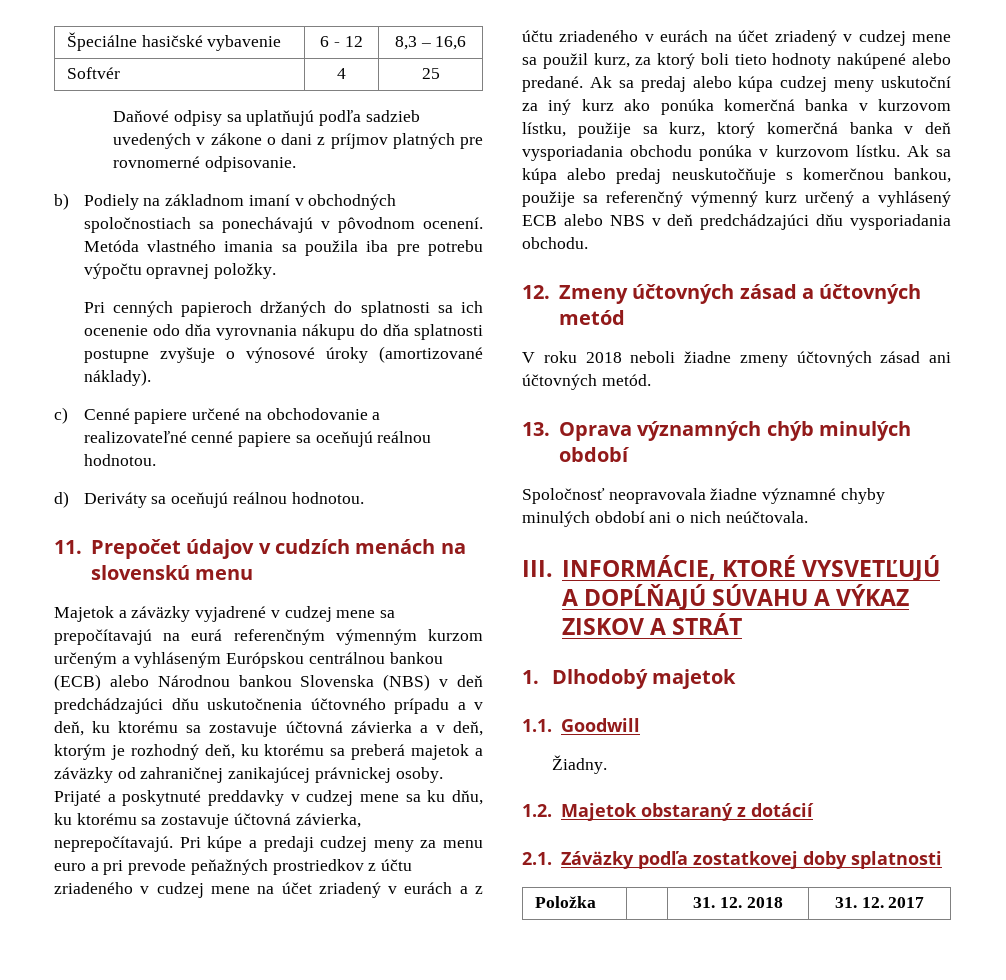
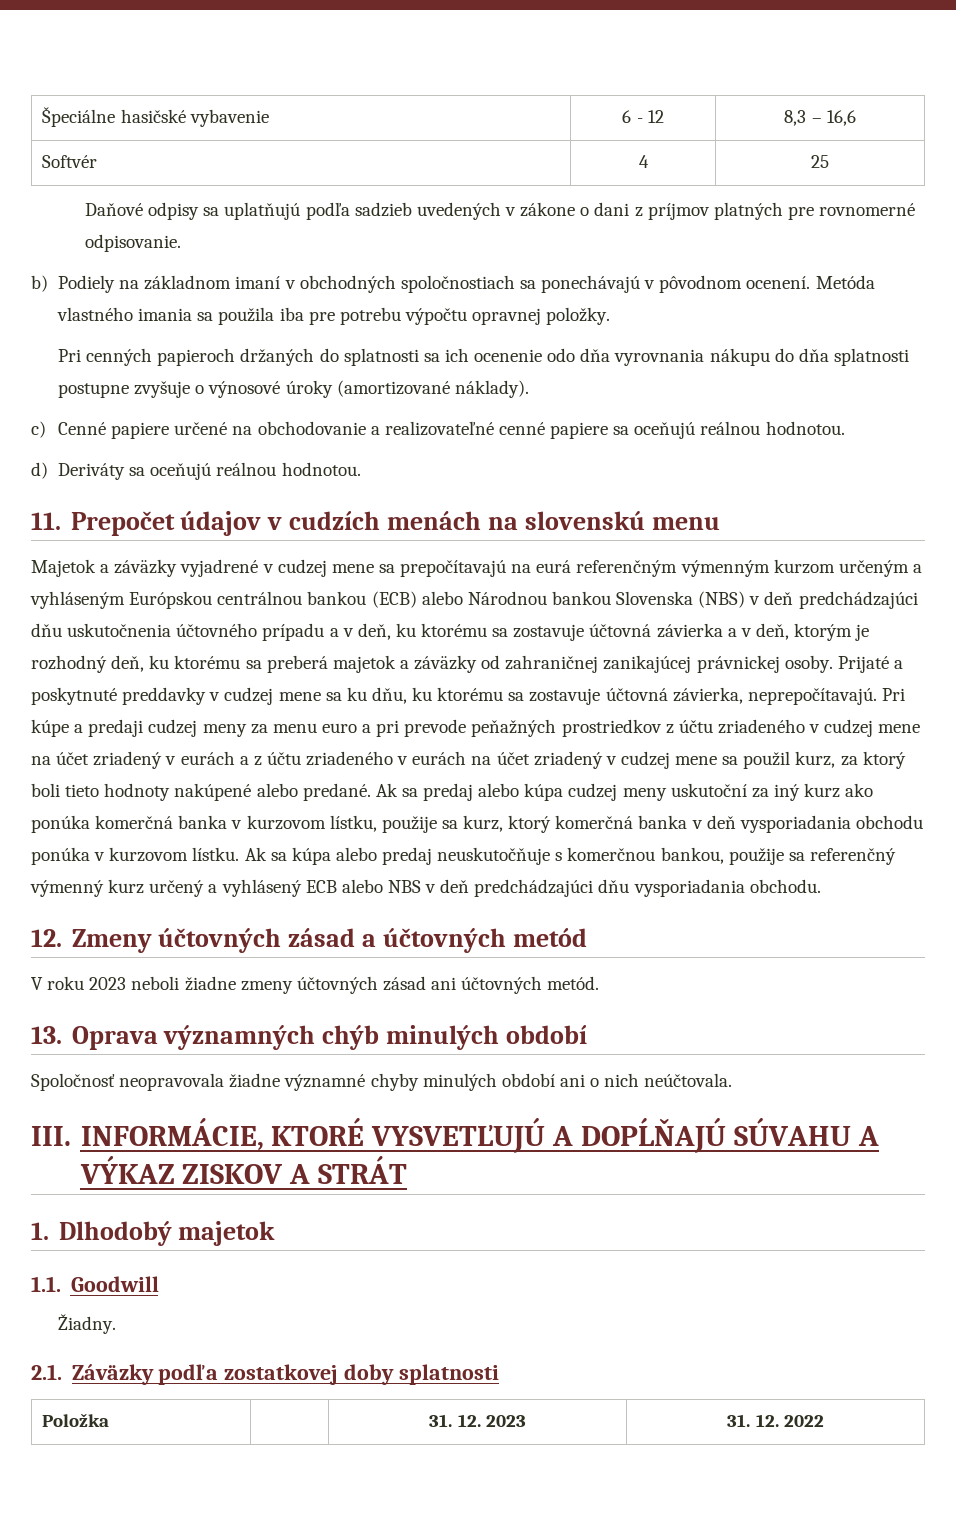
- V roku 2018 neboli žiadne zmeny účtovných zásad ani účtovných metód.
+ V roku 2023 neboli žiadne zmeny účtovných zásad ani účtovných metód.
- 1.2. Majetok obstaraný z dotácií
- Položka | | 31. 12. 2018 | 31. 12. 2017
+ Položka | | 31. 12. 2023 | 31. 12. 2022

